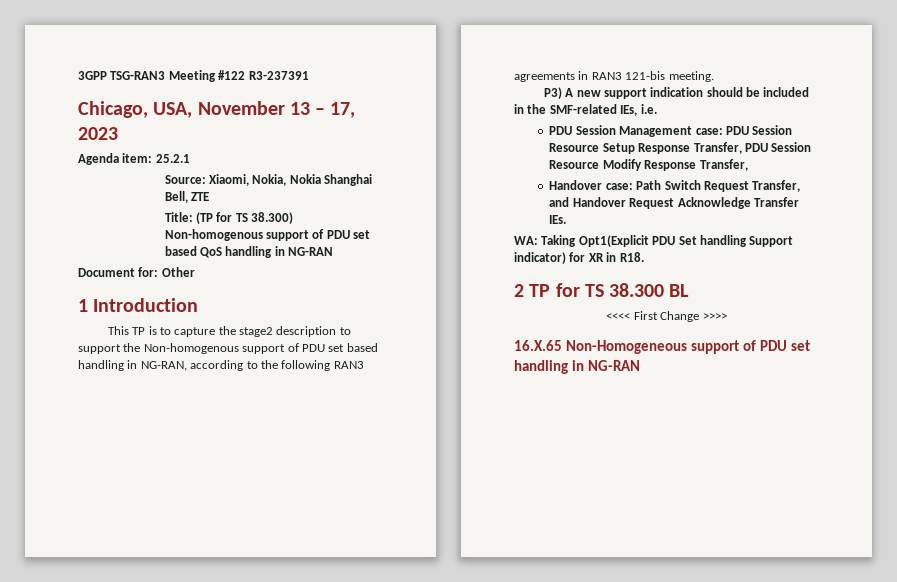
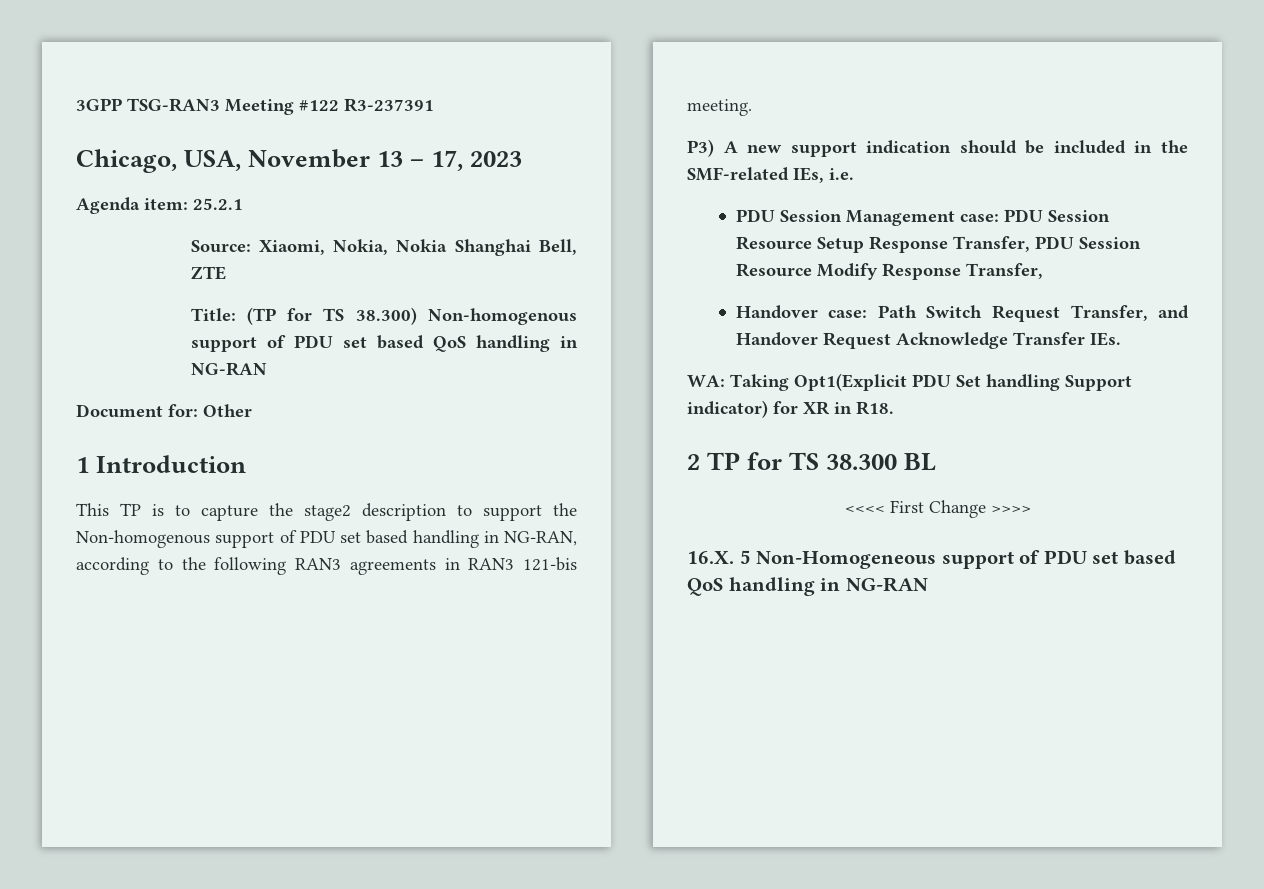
- 16.X.65 Non-Homogeneous support of PDU set handling in NG-RAN
+ 16.X. 5 Non-Homogeneous support of PDU set based QoS handling in NG-RAN

